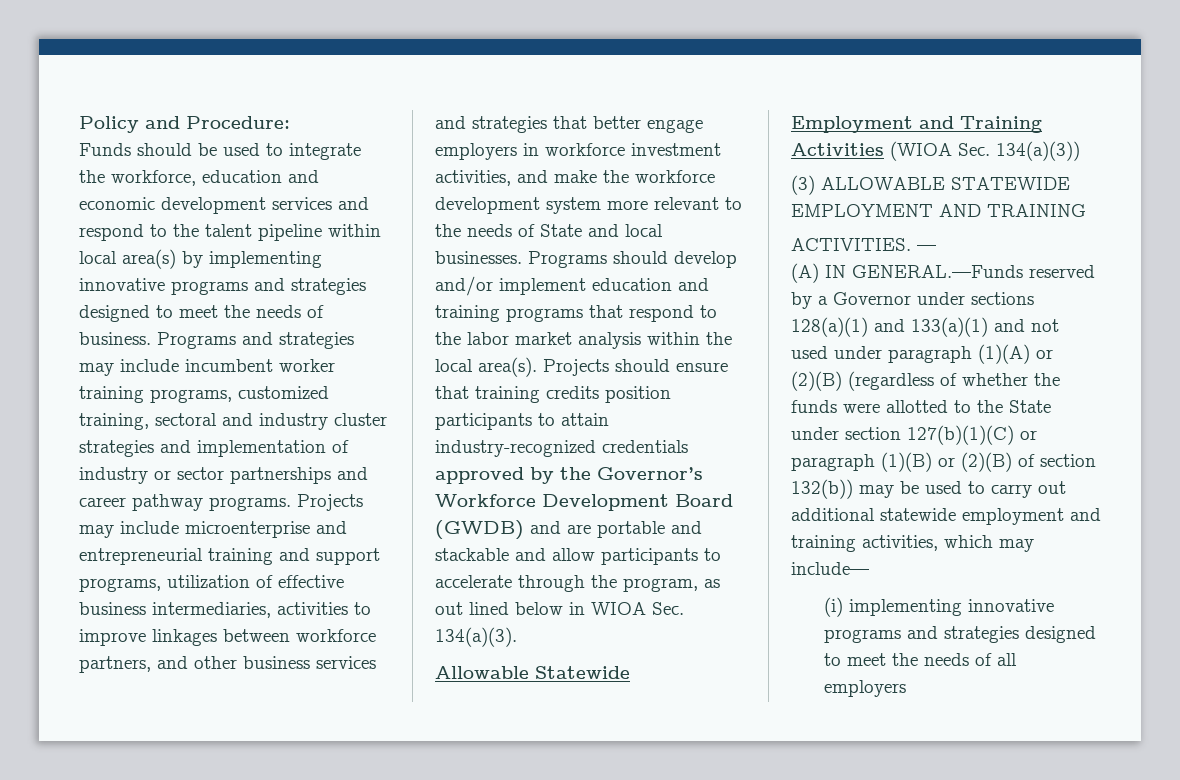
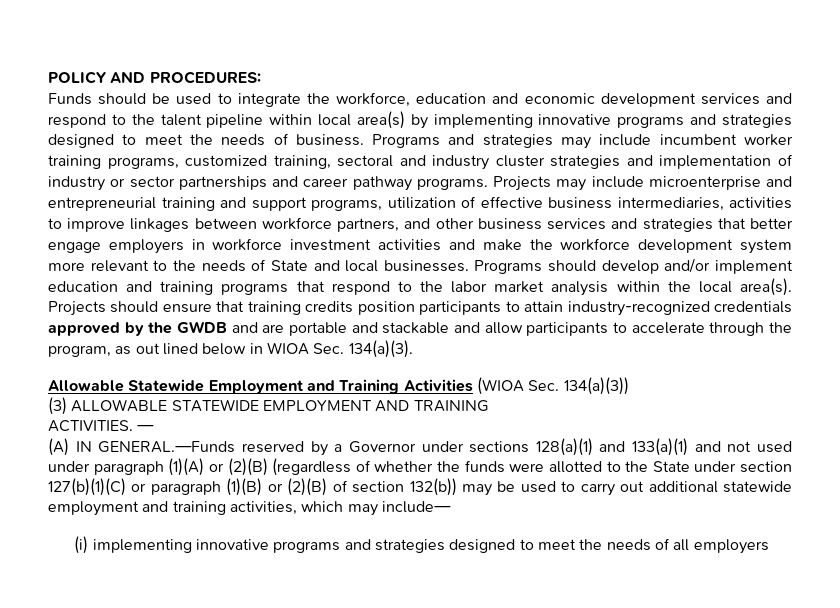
- Policy and Procedure:
+ POLICY AND PROCEDURES:
- Projects may include microenterprise and entrepreneurial training and support programs, utilization of effective business intermediaries, activities to improve linkages between workforce partners, and other business services and strategies that better engage employers in workforce investment activities, and make the workforce development system more relevant to the needs of State and local businesses.
+ Projects may include microenterprise and entrepreneurial training and support programs, utilization of effective business intermediaries, activities to improve linkages between workforce partners, and other business services and strategies that better engage employers in workforce investment activities and make the workforce development system more relevant to the needs of State and local businesses.
- Projects should ensure that training credits position participants to attain industry-recognized credentials approved by the Governor’s Workforce Development Board (GWDB) and are portable and stackable and allow participants to accelerate through the program, as out lined below in WIOA Sec. 134(a)(3).
+ Projects should ensure that training credits position participants to attain industry-recognized credentials approved by the GWDB and are portable and stackable and allow participants to accelerate through the program, as out lined below in WIOA Sec. 134(a)(3).

